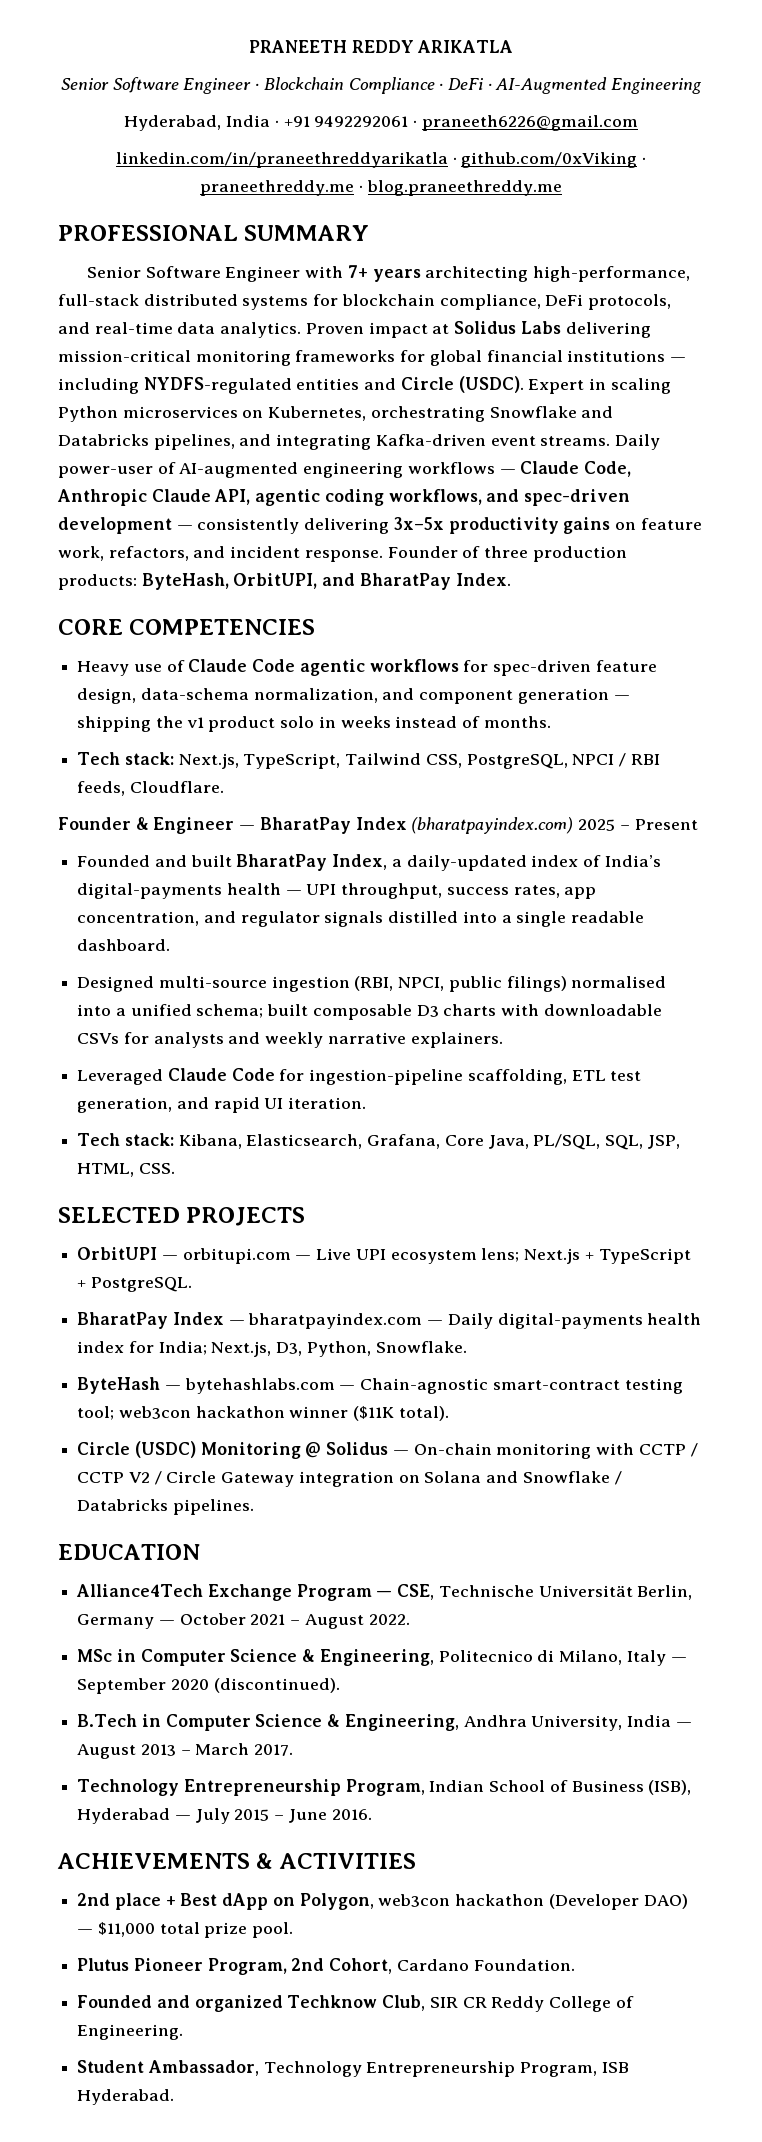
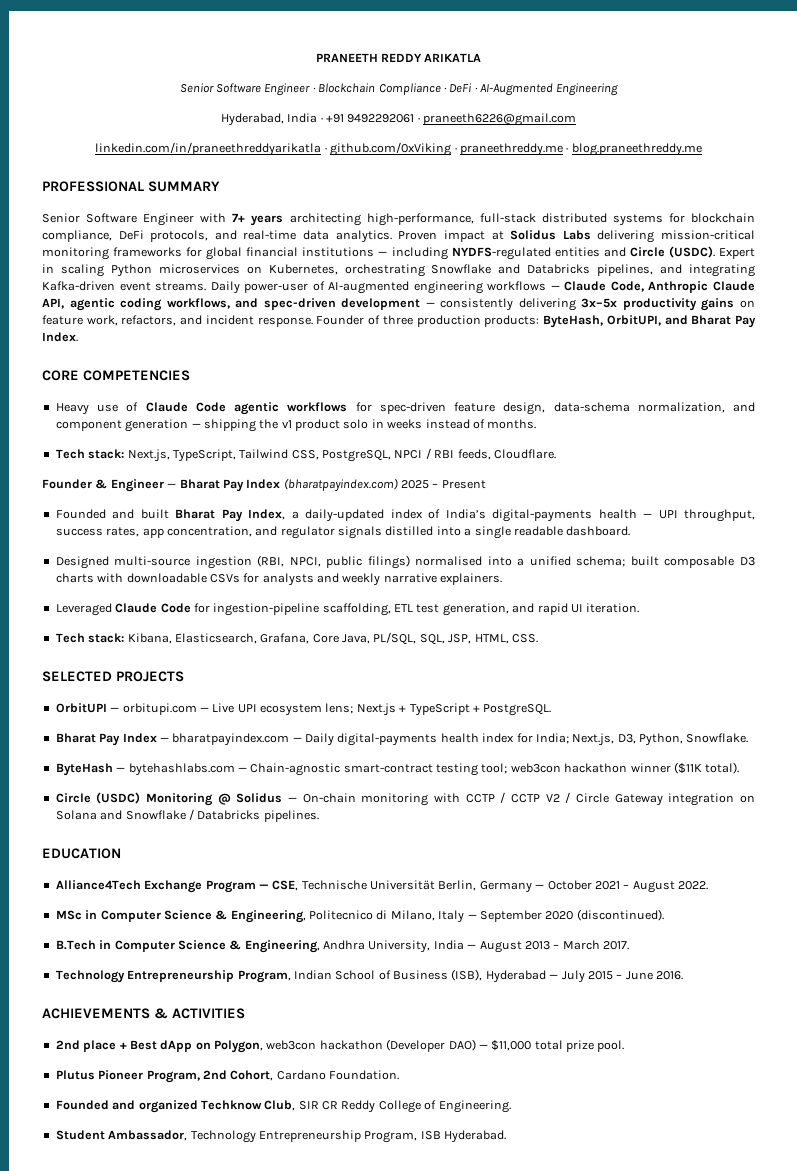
- Founder of three production products: ByteHash, OrbitUPI, and BharatPay Index.
+ Founder of three production products: ByteHash, OrbitUPI, and Bharat Pay Index.
- Founder & Engineer — BharatPay Index (bharatpayindex.com) 2025 – Present
+ Founder & Engineer — Bharat Pay Index (bharatpayindex.com) 2025 – Present
- Founded and built BharatPay Index, a daily-updated index of India’s digital-payments health — UPI throughput, success rates, app concentration, and regulator signals distilled into a single readable dashboard.
+ Founded and built Bharat Pay Index, a daily-updated index of India’s digital-payments health — UPI throughput, success rates, app concentration, and regulator signals distilled into a single readable dashboard.
- BharatPay Index — bharatpayindex.com — Daily digital-payments health index for India; Next.js, D3, Python, Snowflake.
+ Bharat Pay Index — bharatpayindex.com — Daily digital-payments health index for India; Next.js, D3, Python, Snowflake.

